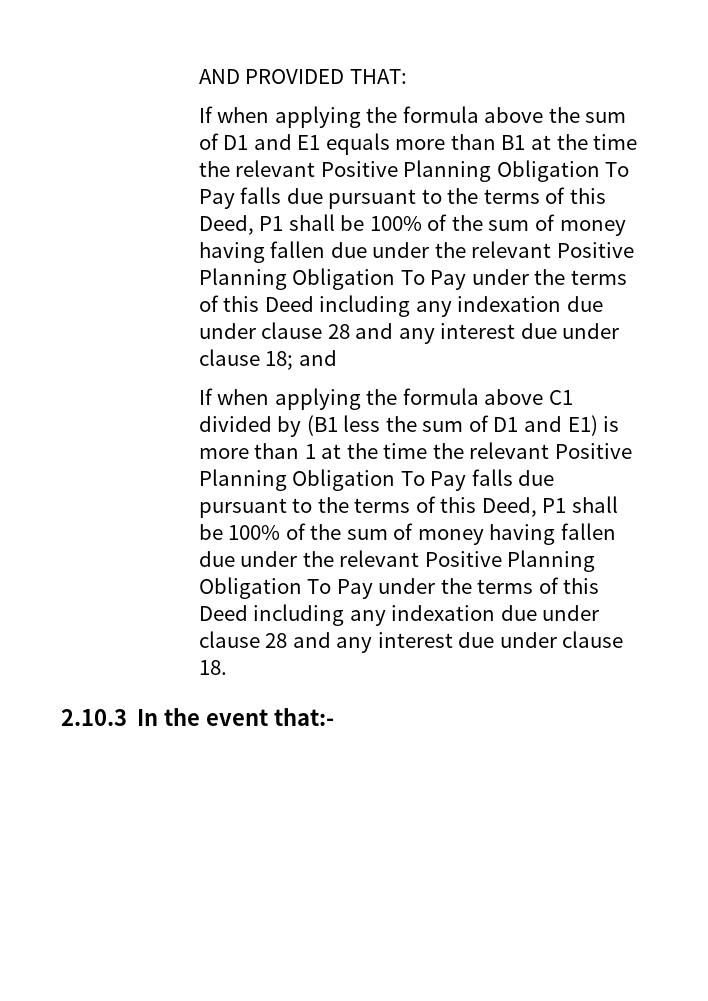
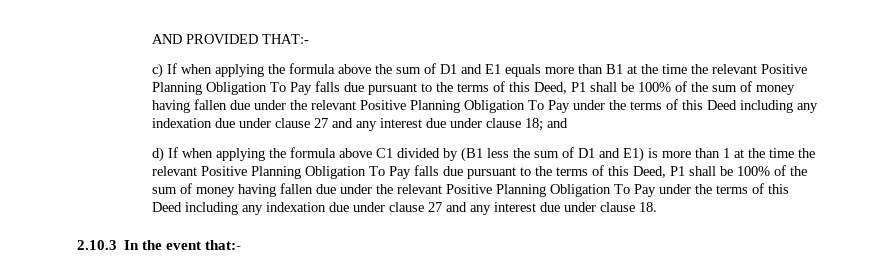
- AND PROVIDED THAT:
- If when applying the formula above the sum of D1 and E1 equals more than B1 at the time the relevant Positive Planning Obligation To Pay falls due pursuant to the terms of this Deed, P1 shall be 100% of the sum of money having fallen due under the relevant Positive Planning Obligation To Pay under the terms of this Deed including any indexation due under clause 28 and any interest due under clause 18;
+ AND PROVIDED THAT:-
+ c) If when applying the formula above the sum of D1 and E1 equals more than B1 at the time the relevant Positive Planning Obligation To Pay falls due pursuant to the terms of this Deed, P1 shall be 100% of the sum of money having fallen due under the relevant Positive Planning Obligation To Pay under the terms of this Deed including any indexation due under clause 27 and any interest due under clause 18;
- If when applying the formula above C1 divided by (B1 less the sum of D1 and E1) is more than 1 at the time the relevant Positive Planning Obligation To Pay falls due pursuant to the terms of this Deed, P1 shall be 100% of the sum of money having fallen due under the relevant Positive Planning Obligation To Pay under the terms of this Deed including any indexation due under clause 28 and any interest due under clause 18.
+ d) If when applying the formula above C1 divided by (B1 less the sum of D1 and E1) is more than 1 at the time the relevant Positive Planning Obligation To Pay falls due pursuant to the terms of this Deed, P1 shall be 100% of the sum of money having fallen due under the relevant Positive Planning Obligation To Pay under the terms of this Deed including any indexation due under clause 27 and any interest due under clause 18.

